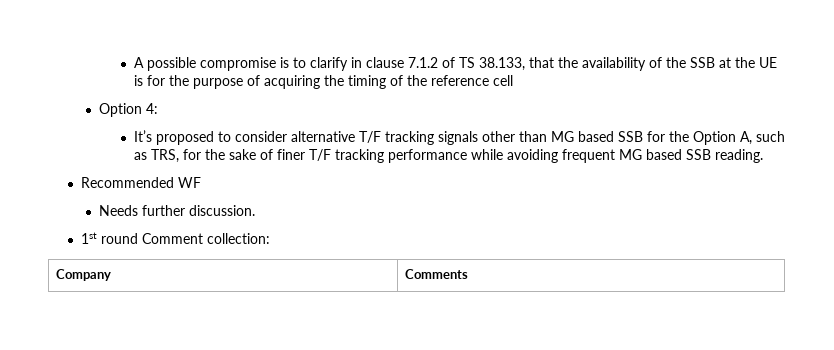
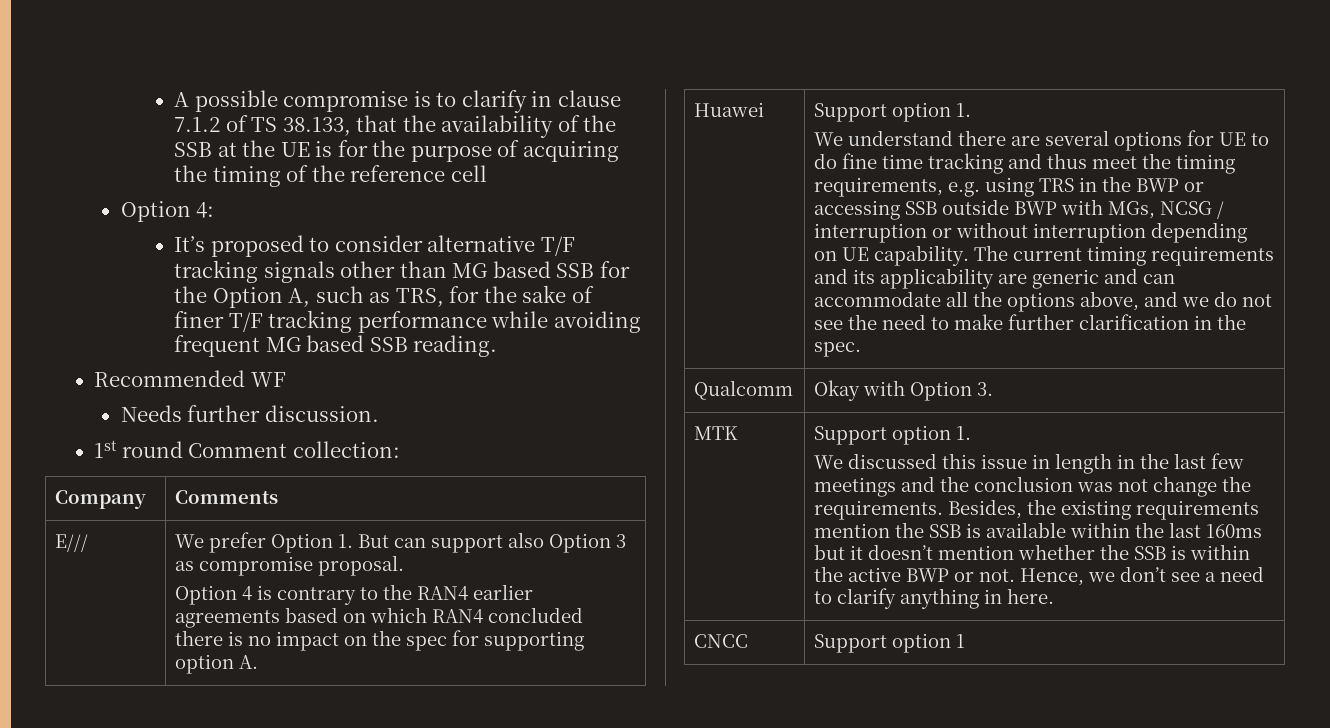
+ E/// | We prefer Option 1. But can support also Option 3 as compromise proposal.
+ Option 4 is contrary to the RAN4 earlier agreements based on which RAN4 concluded there is no impact on the spec for supporting option A.
+ Huawei | Support option 1.
+ We understand there are several options for UE to do fine time tracking and thus meet the timing requirements, e.g. using TRS in the BWP or accessing SSB outside BWP with MGs, NCSG / interruption or without interruption depending on UE capability. The current timing requirements and its applicability are generic and can accommodate all the options above, and we do not see the need to make further clarification in the spec.
+ Qualcomm | Okay with Option 3.
+ MTK | Support option 1.
+ We discussed this issue in length in the last few meetings and the conclusion was not change the requirements. Besides, the existing requirements mention the SSB is available within the last 160ms but it doesn’t mention whether the SSB is within the active BWP or not. Hence, we don’t see a need to clarify anything in here.
+ CNCC | Support option 1

